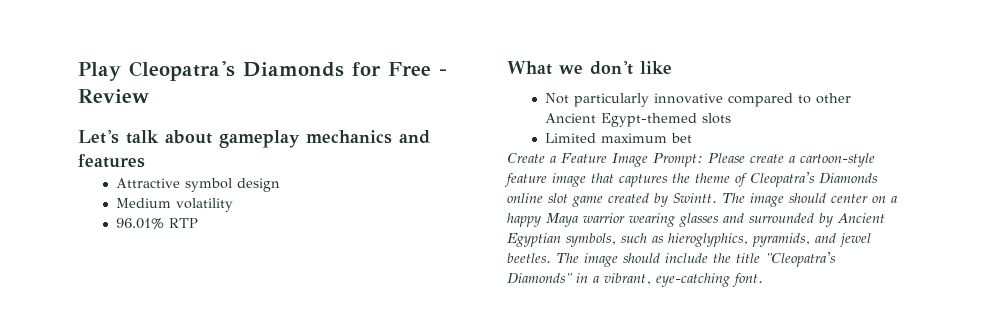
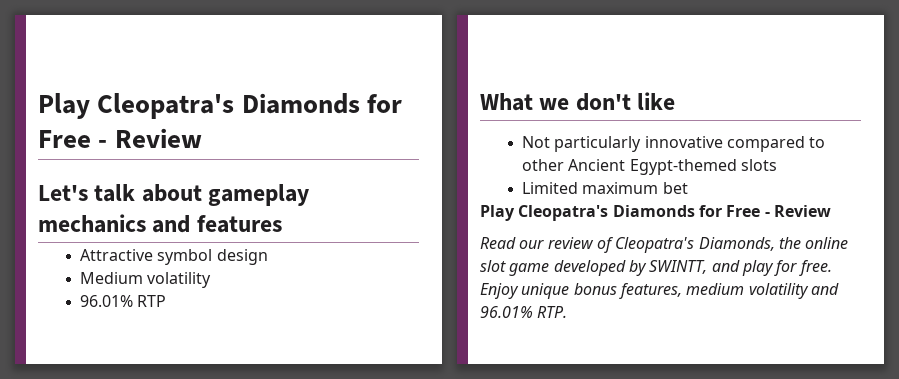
  Limited maximum bet
- Create a Feature Image Prompt: Please create a cartoon-style feature image that captures the theme of Cleopatra's Diamonds online slot game created by Swintt. The image should center on a happy Maya warrior wearing glasses and surrounded by Ancient Egyptian symbols, such as hieroglyphics, pyramids, and jewel beetles. The image should include the title "Cleopatra's Diamonds" in a vibrant, eye-catching font.
+ Play Cleopatra's Diamonds for Free - Review
+ Read our review of Cleopatra's Diamonds, the online slot game developed by SWINTT, and play for free. Enjoy unique bonus features, medium volatility and 96.01% RTP.

